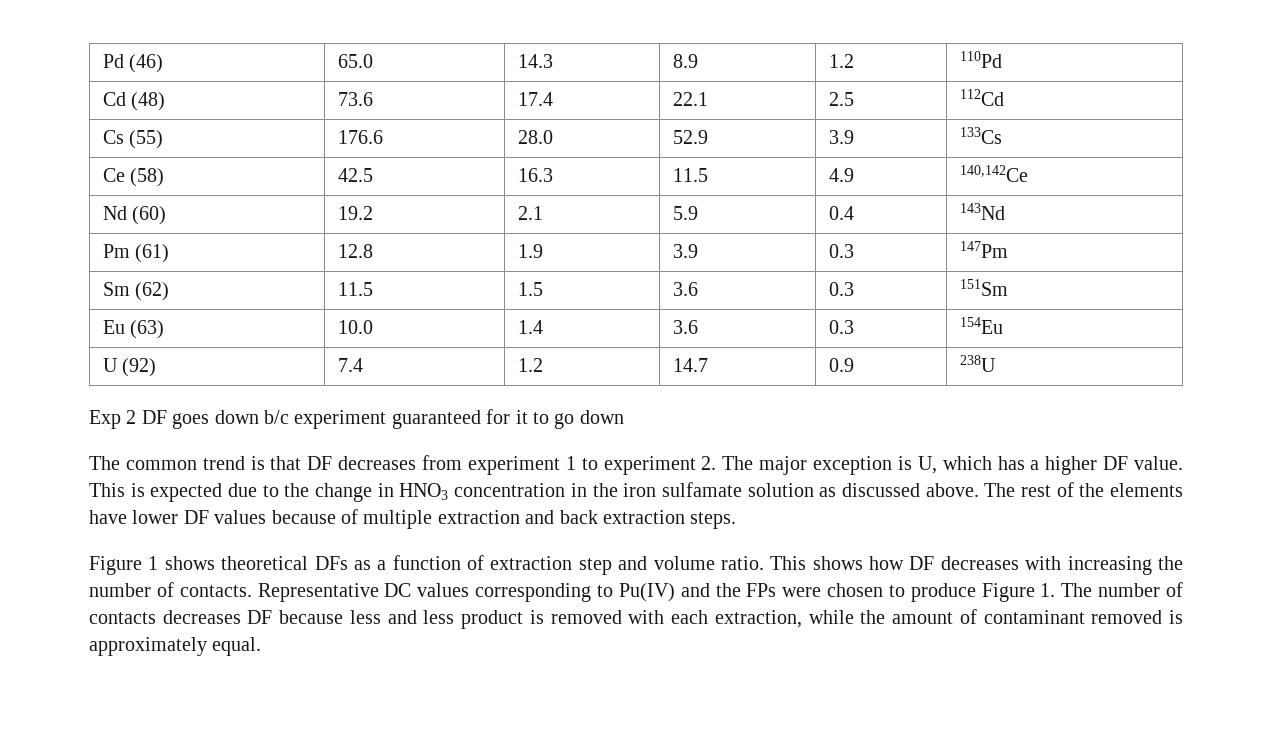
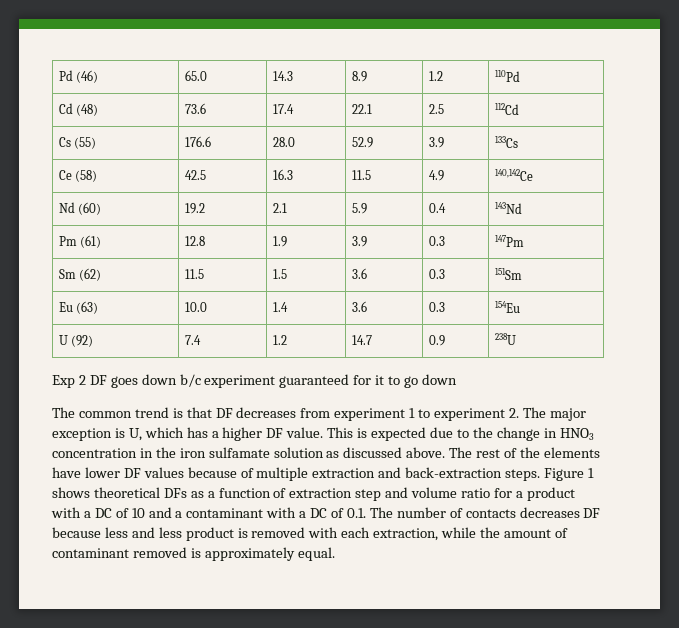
- The rest of the elements have lower DF values because of multiple extraction and back extraction steps.
- Figure 1 shows theoretical DFs as a function of extraction step and volume ratio. This shows how DF decreases with increasing the number of contacts. Representative DC values corresponding to Pu(IV) and the FPs were chosen to produce Figure 1. The number of contacts decreases DF because less and less product is removed with each extraction, while the amount of contaminant removed is approximately equal.
+ The rest of the elements have lower DF values because of multiple extraction and back-extraction steps. Figure 1 shows theoretical DFs as a function of extraction step and volume ratio for a product with a DC of 10 and a contaminant with a DC of 0.1. The number of contacts decreases DF because less and less product is removed with each extraction, while the amount of contaminant removed is approximately equal.

